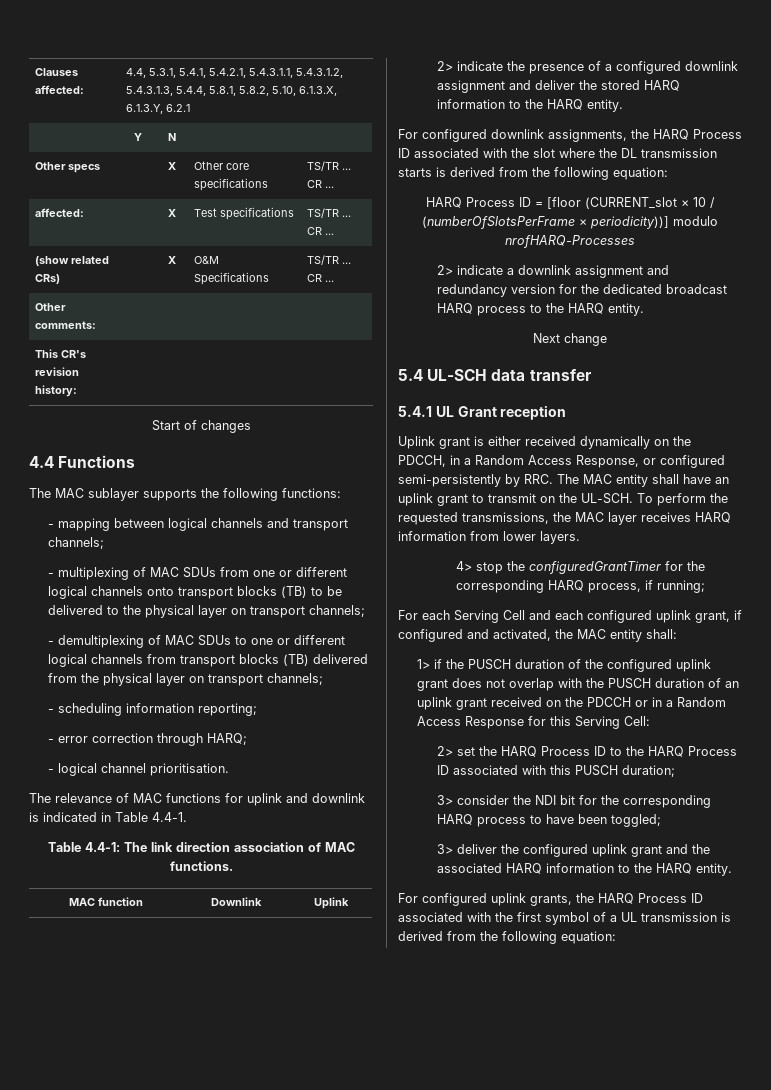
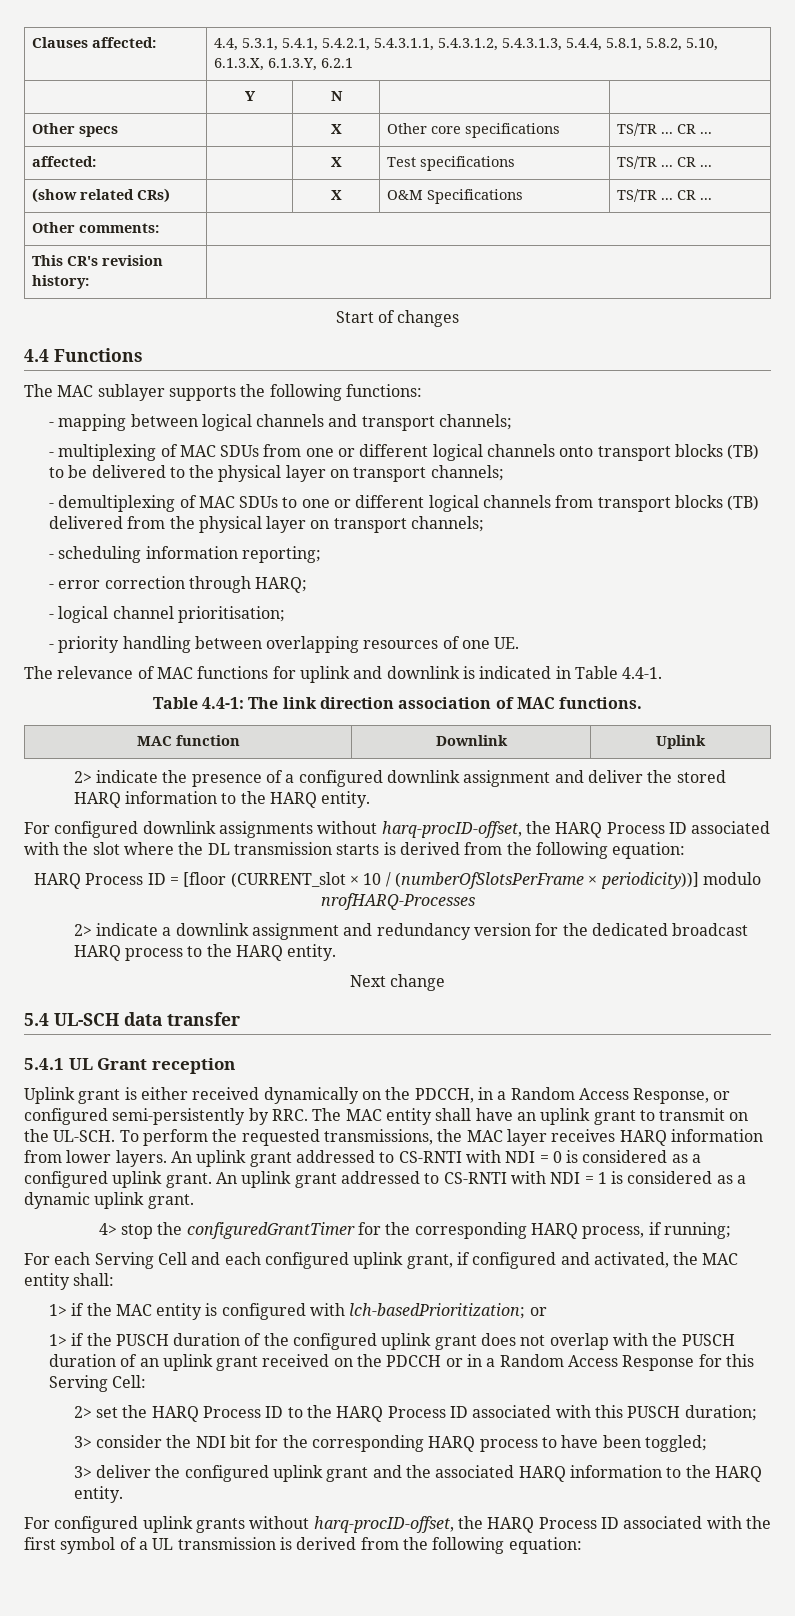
- - logical channel prioritisation.
+ - logical channel prioritisation;
+ - priority handling between overlapping resources of one UE.
- For configured downlink assignments, the HARQ Process ID associated with the slot where the DL transmission starts is derived from the following equation:
+ For configured downlink assignments without harq-procID-offset, the HARQ Process ID associated with the slot where the DL transmission starts is derived from the following equation:
+ An uplink grant addressed to CS-RNTI with NDI = 0 is considered as a configured uplink grant. An uplink grant addressed to CS-RNTI with NDI = 1 is considered as a dynamic uplink grant.
+ 1> if the MAC entity is configured with lch-basedPrioritization; or
- For configured uplink grants, the HARQ Process ID associated with the first symbol of a UL transmission is derived from the following equation:
+ For configured uplink grants without harq-procID-offset, the HARQ Process ID associated with the first symbol of a UL transmission is derived from the following equation:

